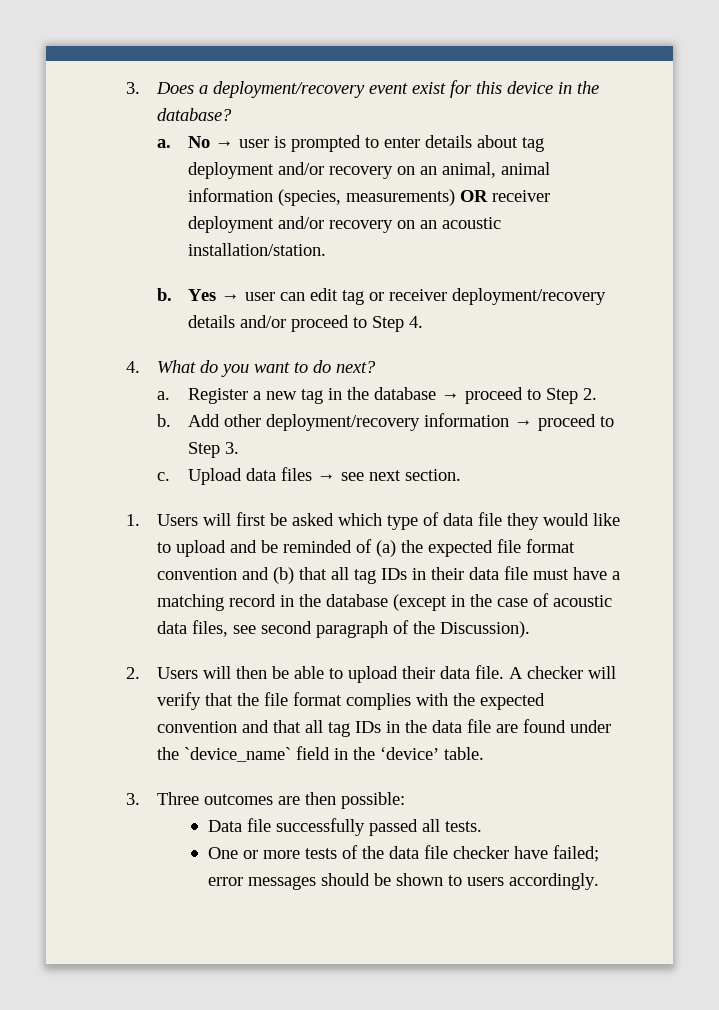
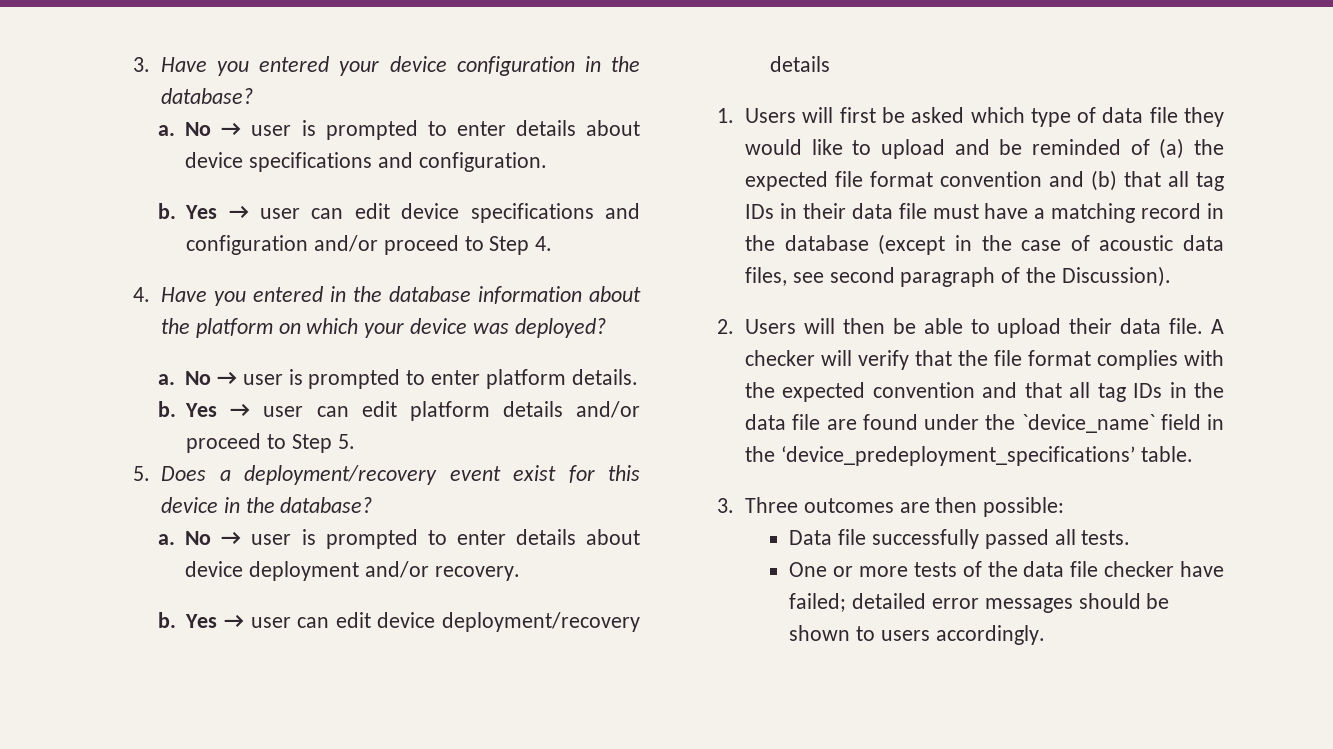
- 3. Does a deployment/recovery event exist for this device in the database?
+ 3. Have you entered your device configuration in the database?
+ a. No → user is prompted to enter details about device specifications and configuration.
+ b. Yes → user can edit device specifications and configuration and/or proceed to Step 4.
+ 4. Have you entered in the database information about the platform on which your device was deployed?
+ a. No → user is prompted to enter platform details.
+ b. Yes → user can edit platform details and/or proceed to Step 5.
+ 5. Does a deployment/recovery event exist for this device in the database?
- No → user is prompted to enter details about tag deployment and/or recovery on an animal, animal information (species, measurements) OR receiver deployment and/or recovery on an acoustic installation/station.
- b. Yes → user can edit tag or receiver deployment/recovery details and/or proceed to Step 4.
- 4. What do you want to do next?
- a. Register a new tag in the database → proceed to Step 2.
- b. Add other deployment/recovery information → proceed to Step 3.
- c. Upload data files → see next section.
+ No → user is prompted to enter details about device deployment and/or recovery.
+ b. Yes → user can edit device deployment/recovery details
- A checker will verify that the file format complies with the expected convention and that all tag IDs in the data file are found under the `device_name` field in the ‘device’ table.
+ A checker will verify that the file format complies with the expected convention and that all tag IDs in the data file are found under the `device_name` field in the ‘device_predeployment_specifications’ table.
- One or more tests of the data file checker have failed; error messages should be shown to users accordingly.
+ One or more tests of the data file checker have failed; detailed error messages should be shown to users accordingly.

